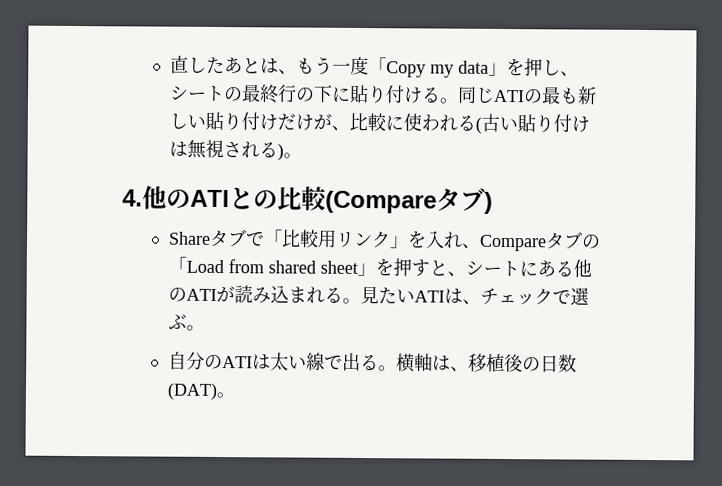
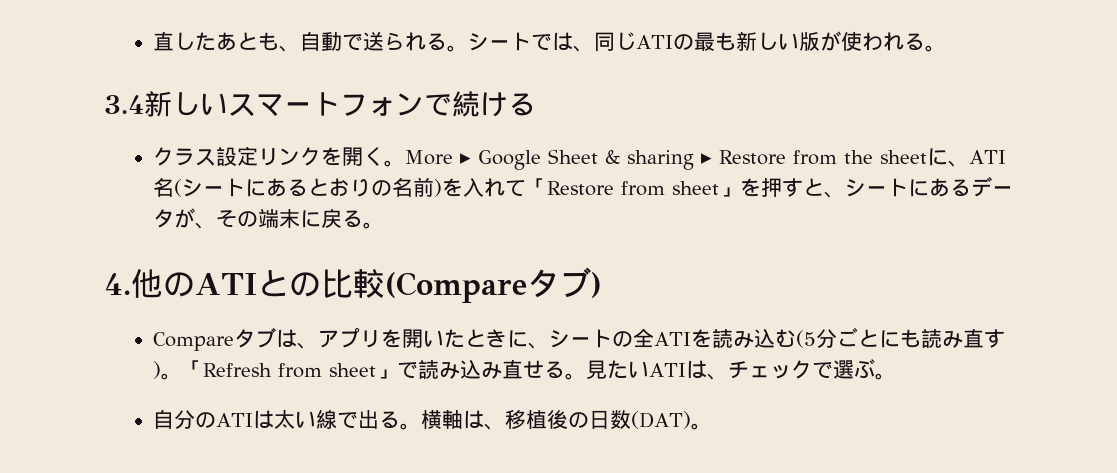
- 直したあとは、もう一度「Copy my data」を押し、シートの最終行の下に貼り付ける。同じATIの最も新しい貼り付けだけが、比較に使われる(古い貼り付けは無視される)。
+ 直したあとも、自動で送られる。シートでは、同じATIの最も新しい版が使われる。
+ 3.4新しいスマートフォンで続ける
+ クラス設定リンクを開く。More ▸ Google Sheet & sharing ▸ Restore from the sheetに、ATI名(シートにあるとおりの名前)を入れて「Restore from sheet」を押すと、シートにあるデータが、その端末に戻る。
- Shareタブで「比較用リンク」を入れ、Compareタブの「Load from shared sheet」を押すと、シートにある他のATIが読み込まれる。
+ Compareタブは、アプリを開いたときに、シートの全ATIを読み込む(5分ごとにも読み直す)。「Refresh from sheet」で読み込み直せる。

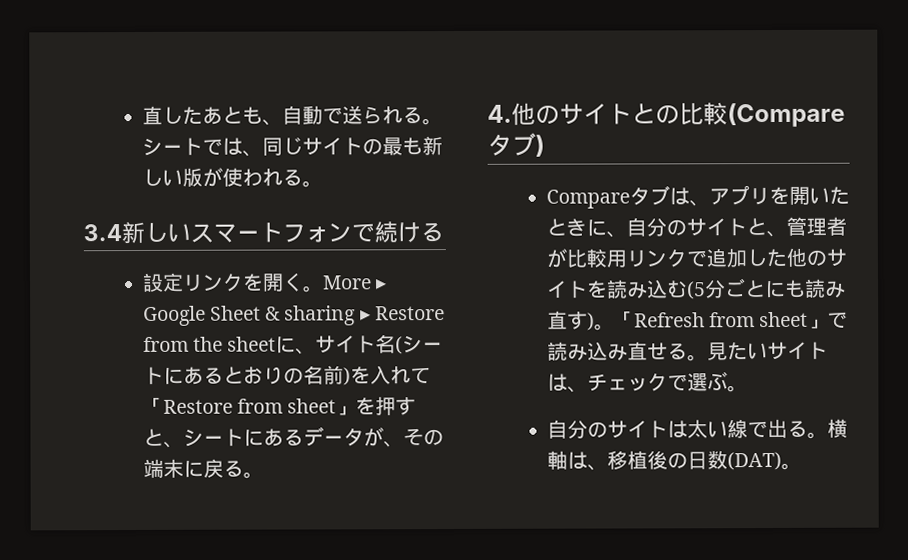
- シートでは、同じATIの最も新しい版が使われる。
+ シートでは、同じサイトの最も新しい版が使われる。
- クラス設定リンクを開く。
+ 設定リンクを開く。
- More ▸ Google Sheet & sharing ▸ Restore from the sheetに、ATI名(シートにあるとおりの名前)を入れて「Restore from sheet」を押すと、シートにあるデータが、その端末に戻る。
+ More ▸ Google Sheet & sharing ▸ Restore from the sheetに、サイト名(シートにあるとおりの名前)を入れて「Restore from sheet」を押すと、シートにあるデータが、その端末に戻る。
- 4.他のATIとの比較(Compareタブ)
+ 4.他のサイトとの比較(Compareタブ)
- Compareタブは、アプリを開いたときに、シートの全ATIを読み込む(5分ごとにも読み直す)。
+ Compareタブは、アプリを開いたときに、自分のサイトと、管理者が比較用リンクで追加した他のサイトを読み込む(5分ごとにも読み直す)。
- 見たいATIは、チェックで選ぶ。
+ 見たいサイトは、チェックで選ぶ。
- 自分のATIは太い線で出る。
+ 自分のサイトは太い線で出る。

